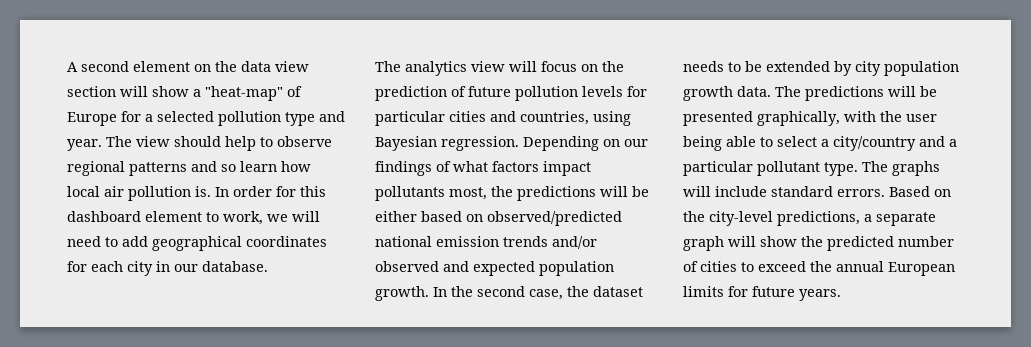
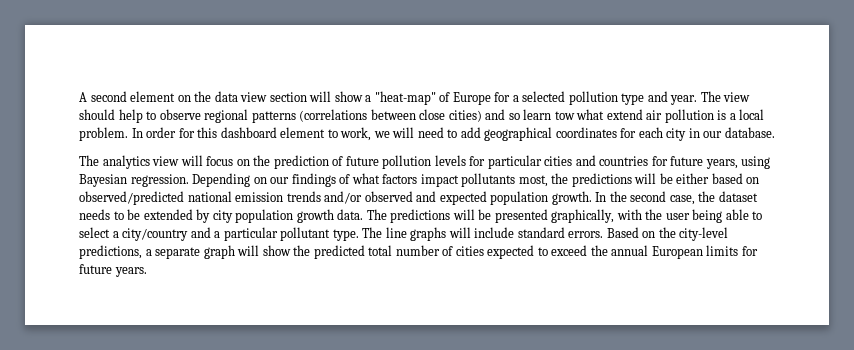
- The view should help to observe regional patterns and so learn how local air pollution is.
+ The view should help to observe regional patterns (correlations between close cities) and so learn tow what extend air pollution is a local problem.
- The analytics view will focus on the prediction of future pollution levels for particular cities and countries, using Bayesian regression.
+ The analytics view will focus on the prediction of future pollution levels for particular cities and countries for future years, using Bayesian regression.
- The graphs will include standard errors.
+ The line graphs will include standard errors.
- Based on the city-level predictions, a separate graph will show the predicted number of cities to exceed the annual European limits for future years.
+ Based on the city-level predictions, a separate graph will show the predicted total number of cities expected to exceed the annual European limits for future years.

